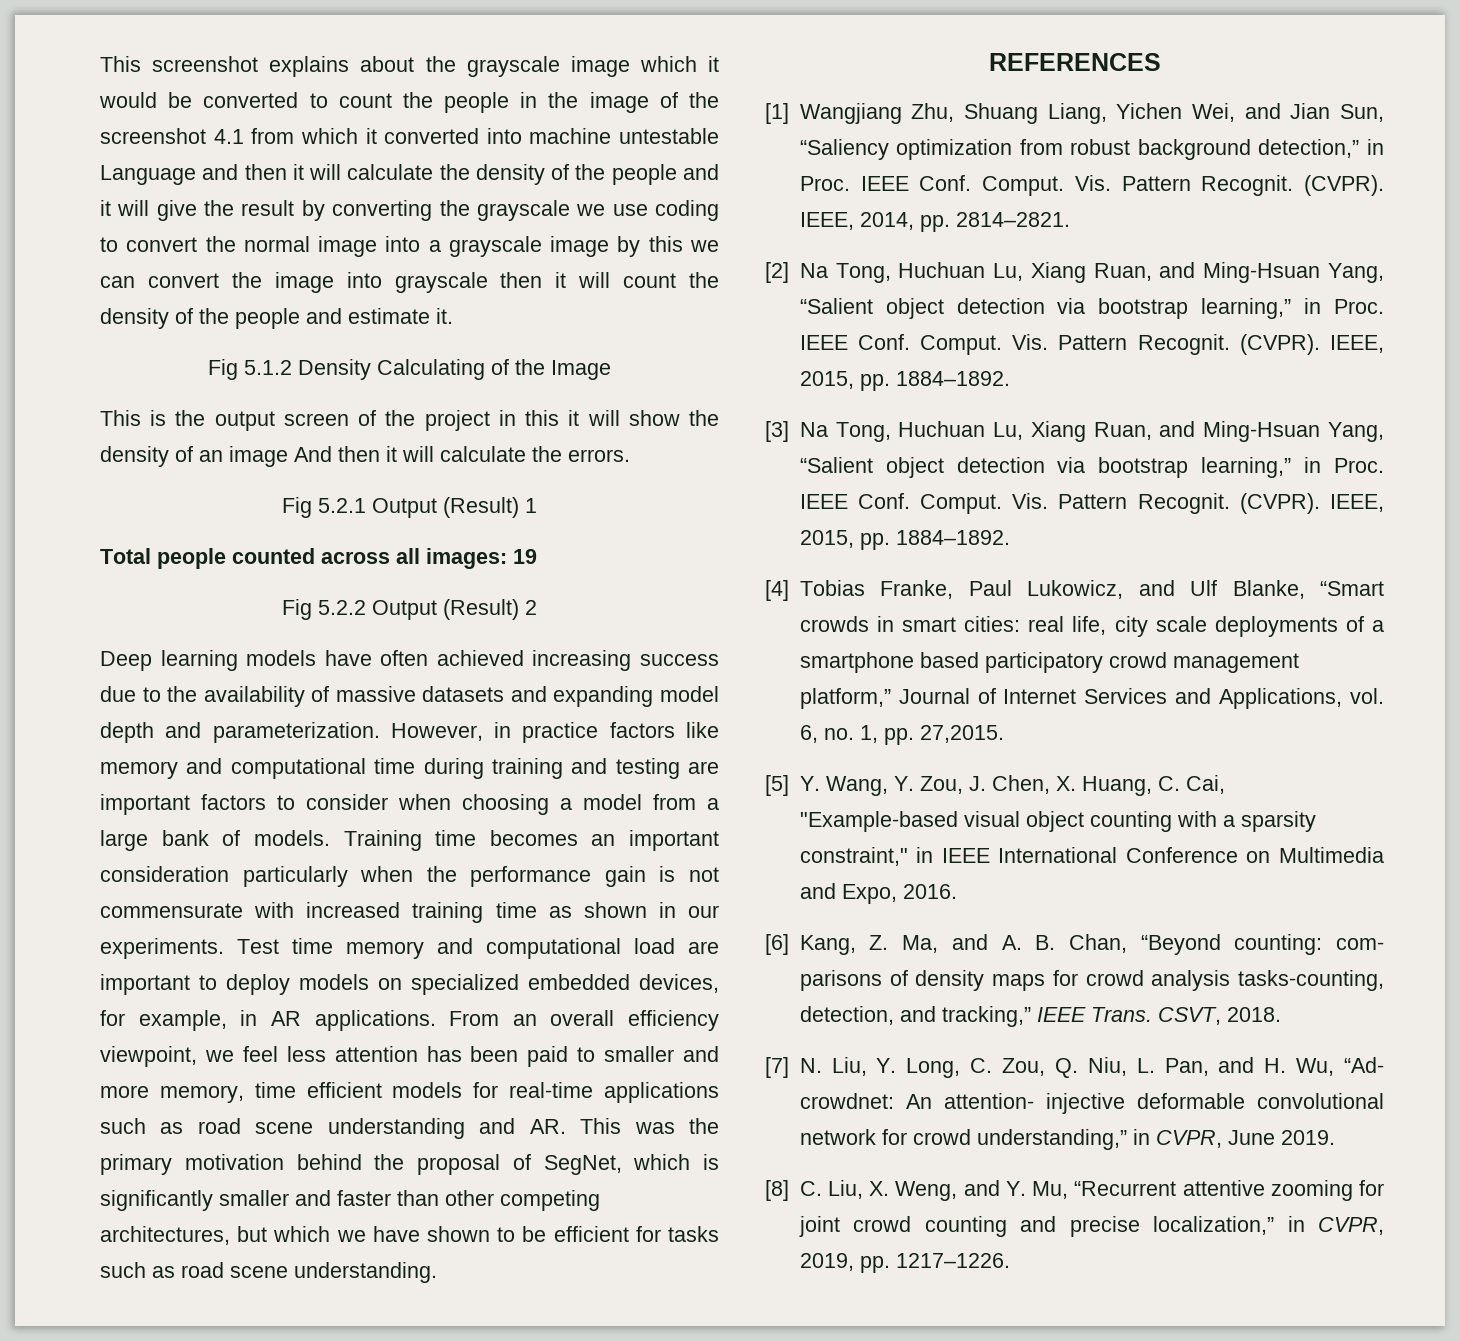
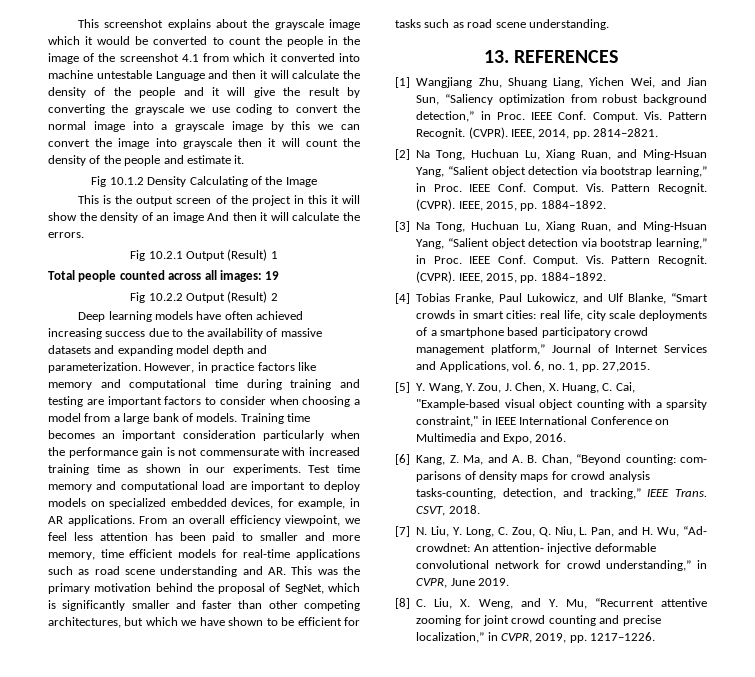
- Fig 5.1.2 Density Calculating of the Image
+ Fig 10.1.2 Density Calculating of the Image
- Fig 5.2.1 Output (Result) 1
+ Fig 10.2.1 Output (Result) 1
- Fig 5.2.2 Output (Result) 2
+ Fig 10.2.2 Output (Result) 2
- REFERENCES
+ 13. REFERENCES

